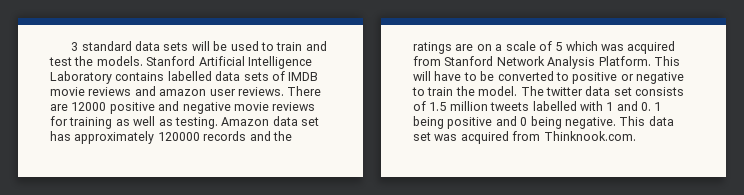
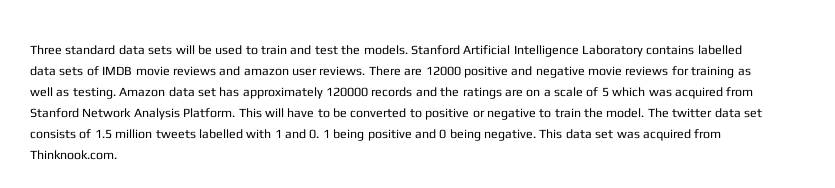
- 3 standard data sets will be used to train and test the models.
+ Three standard data sets will be used to train and test the models.

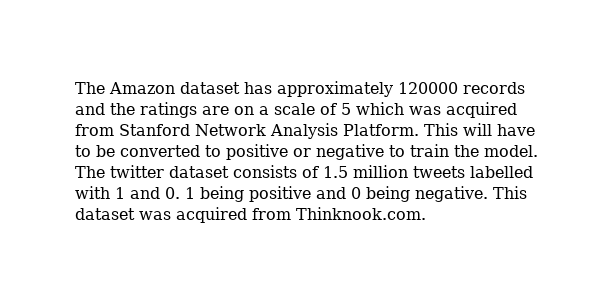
- Three standard data sets will be used to train and test the models. Stanford Artificial Intelligence Laboratory contains labelled data sets of IMDB movie reviews and amazon user reviews. There are 12000 positive and negative movie reviews for training as well as testing. Amazon data set has approximately 120000 records and the ratings are on a scale of 5 which was acquired from Stanford Network Analysis Platform.
+ The Amazon dataset has approximately 120000 records and the ratings are on a scale of 5 which was acquired from Stanford Network Analysis Platform.
- The twitter data set consists of 1.5 million tweets labelled with 1 and 0. 1 being positive and 0 being negative.
+ The twitter dataset consists of 1.5 million tweets labelled with 1 and 0. 1 being positive and 0 being negative.
- This data set was acquired from Thinknook.com.
+ This dataset was acquired from Thinknook.com.

